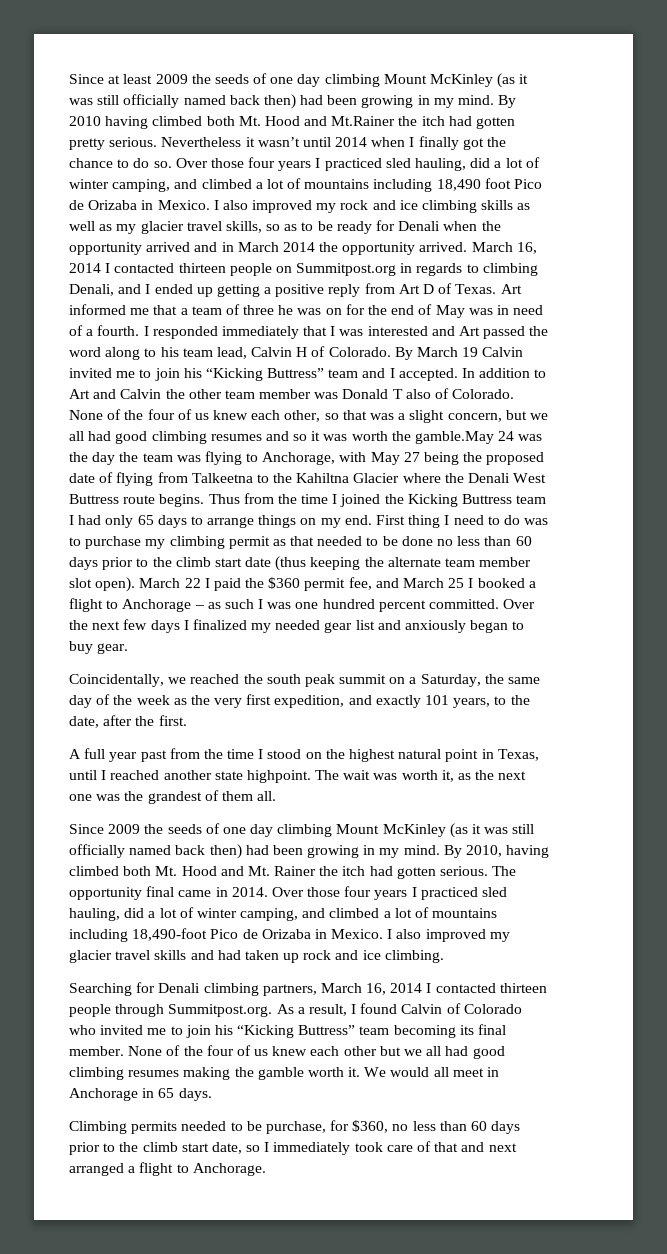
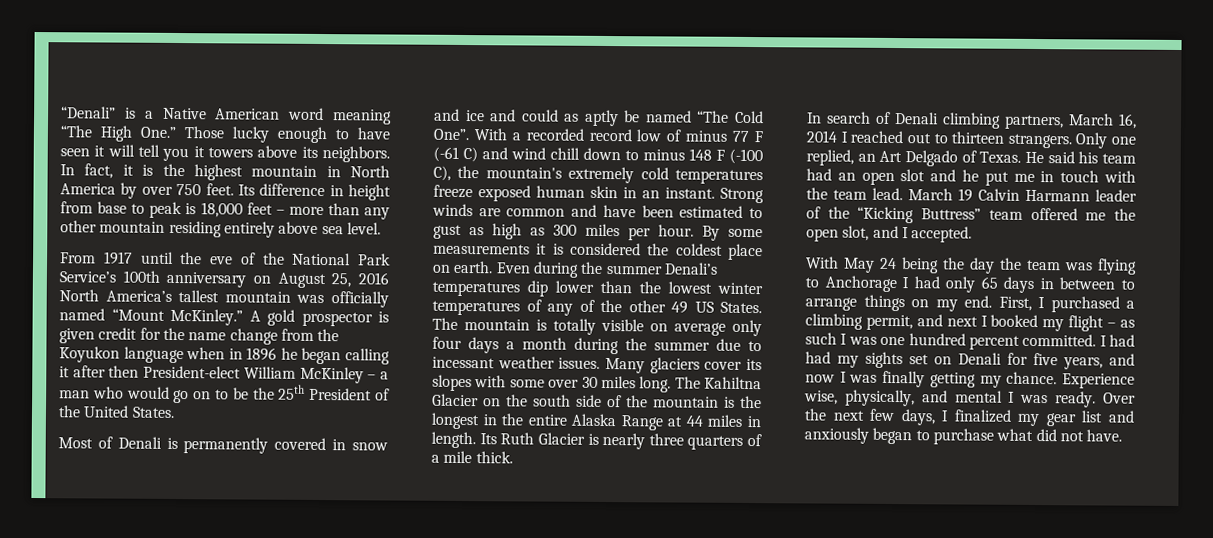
- Since at least 2009 the seeds of one day climbing Mount McKinley (as it was still officially named back then) had been growing in my mind. By 2010 having climbed both Mt. Hood and Mt.Rainer the itch had gotten pretty serious. Nevertheless it wasn’t until 2014 when I finally got the chance to do so. Over those four years I practiced sled hauling, did a lot of winter camping, and climbed a lot of mountains including 18,490 foot Pico de Orizaba in Mexico. I also improved my rock and ice climbing skills as well as my glacier travel skills, so as to be ready for Denali when the opportunity arrived and in March 2014 the opportunity arrived. March 16, 2014 I contacted thirteen people on Summitpost.org in regards to climbing Denali, and I ended up getting a positive reply from Art D of Texas. Art informed me that a team of three he was on for the end of May was in need of a fourth. I responded immediately that I was interested and Art passed the word along to his team lead, Calvin H of Colorado. By March 19 Calvin invited me to join his “Kicking Buttress” team and I accepted. In addition to Art and Calvin the other team member was Donald T also of Colorado. None of the four of us knew each other, so that was a slight concern, but we all had good climbing resumes and so it was worth the gamble.May 24 was the day the team was flying to Anchorage, with May 27 being the proposed date of flying from Talkeetna to the Kahiltna Glacier where the Denali West Buttress route begins. Thus from the time I joined the Kicking Buttress team I had only 65 days to arrange things on my end.
+ “Denali” is a Native American word meaning “The High One.” Those lucky enough to have seen it will tell you it towers above its neighbors. In fact, it is the highest mountain in North America by over 750 feet. Its difference in height from base to peak is 18,000 feet – more than any other mountain residing entirely above sea level.
+ From 1917 until the eve of the National Park Service’s 100th anniversary on August 25, 2016 North America’s tallest mountain was officially named “Mount McKinley.” A gold prospector is given credit for the name change from the Koyukon language when in 1896 he began calling it after then President-elect William McKinley – a man who would go on to be the 25th President of the United States.
+ Most of Denali is permanently covered in snow and ice and could as aptly be named “The Cold One”. With a recorded record low of minus 77 F (-61 C) and wind chill down to minus 148 F (-100 C), the mountain's extremely cold temperatures freeze exposed human skin in an instant. Strong winds are common and have been estimated to gust as high as 300 miles per hour. By some measurements it is considered the coldest place on earth. Even during the summer Denali’s temperatures dip lower than the lowest winter temperatures of any of the other 49 US States. The mountain is totally visible on average only four days a month during the summer due to incessant weather issues. Many glaciers cover its slopes with some over 30 miles long. The Kahiltna Glacier on the south side of the mountain is the longest in the entire Alaska Range at 44 miles in length. Its Ruth Glacier is nearly three quarters of a mile thick.
+ In search of Denali climbing partners, March 16, 2014 I reached out to thirteen strangers. Only one replied, an Art Delgado of Texas. He said his team had an open slot and he put me in touch with the team lead. March 19 Calvin Harmann leader of the “Kicking Buttress” team offered me the open slot, and I accepted.
+ With May 24 being the day the team was flying to Anchorage I had only 65 days in between to arrange things on my end.
- First thing I need to do was to purchase my climbing permit as that needed to be done no less than 60 days prior to the climb start date (thus keeping the alternate team member slot open). March 22 I paid the $360 permit fee, and March 25 I booked a flight to Anchorage – as such I was one hundred percent committed.
+ First, I purchased a climbing permit, and next I booked my flight – as such I was one hundred percent committed.
+ I had had my sights set on Denali for five years, and now I was finally getting my chance. Experience wise, physically, and mental I was ready.
- Over the next few days I finalized my needed gear list and anxiously began to buy gear.
- Coincidentally, we reached the south peak summit on a Saturday, the same day of the week as the very first expedition, and exactly 101 years, to the date, after the first.
- A full year past from the time I stood on the highest natural point in Texas, until I reached another state highpoint. The wait was worth it, as the next one was the grandest of them all.
- Since 2009 the seeds of one day climbing Mount McKinley (as it was still officially named back then) had been growing in my mind. By 2010, having climbed both Mt. Hood and Mt. Rainer the itch had gotten serious. The opportunity final came in 2014. Over those four years I practiced sled hauling, did a lot of winter camping, and climbed a lot of mountains including 18,490-foot Pico de Orizaba in Mexico. I also improved my glacier travel skills and had taken up rock and ice climbing.
- Searching for Denali climbing partners, March 16, 2014 I contacted thirteen people through Summitpost.org. As a result, I found Calvin of Colorado who invited me to join his “Kicking Buttress” team becoming its final member. None of the four of us knew each other but we all had good climbing resumes making the gamble worth it. We would all meet in Anchorage in 65 days.
- Climbing permits needed to be purchase, for $360, no less than 60 days prior to the climb start date, so I immediately took care of that and next arranged a flight to Anchorage.
+ Over the next few days, I finalized my gear list and anxiously began to purchase what did not have.

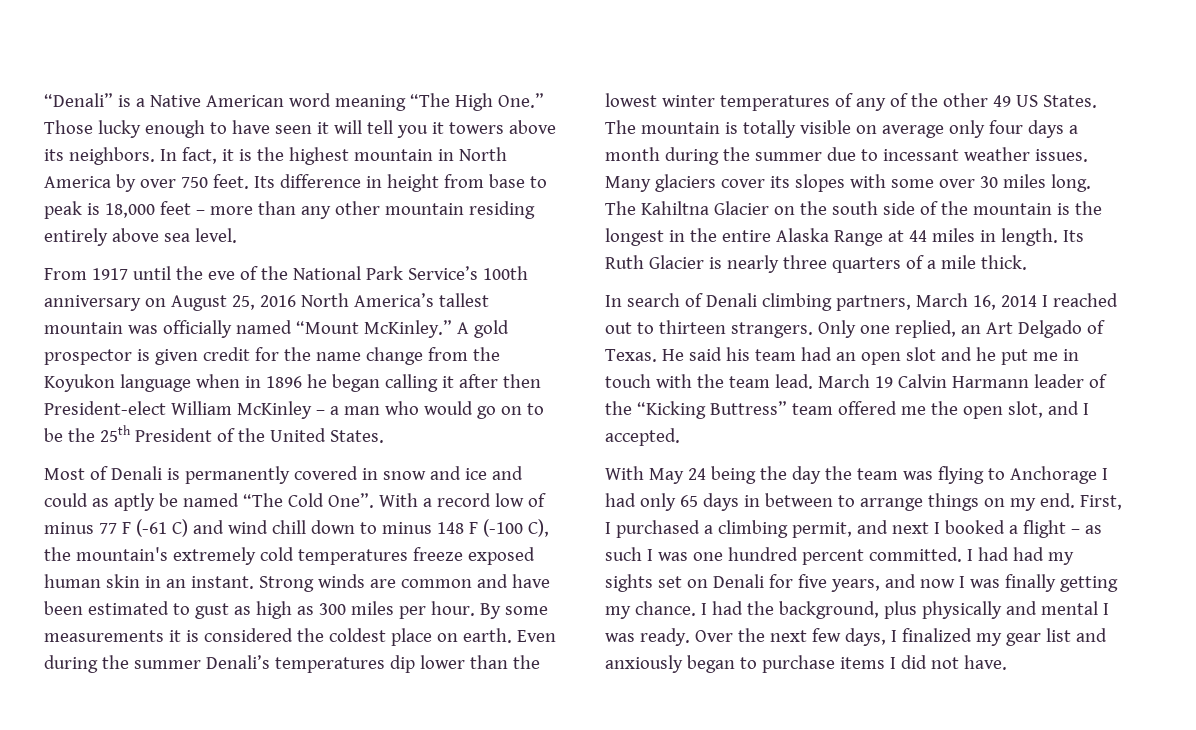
- With a recorded record low of minus 77 F (-61 C) and wind chill down to minus 148 F (-100 C), the mountain's extremely cold temperatures freeze exposed human skin in an instant.
+ With a record low of minus 77 F (-61 C) and wind chill down to minus 148 F (-100 C), the mountain's extremely cold temperatures freeze exposed human skin in an instant.
- First, I purchased a climbing permit, and next I booked my flight – as such I was one hundred percent committed.
+ First, I purchased a climbing permit, and next I booked a flight – as such I was one hundred percent committed.
- Experience wise, physically, and mental I was ready.
+ I had the background, plus physically and mental I was ready.
- Over the next few days, I finalized my gear list and anxiously began to purchase what did not have.
+ Over the next few days, I finalized my gear list and anxiously began to purchase items I did not have.

